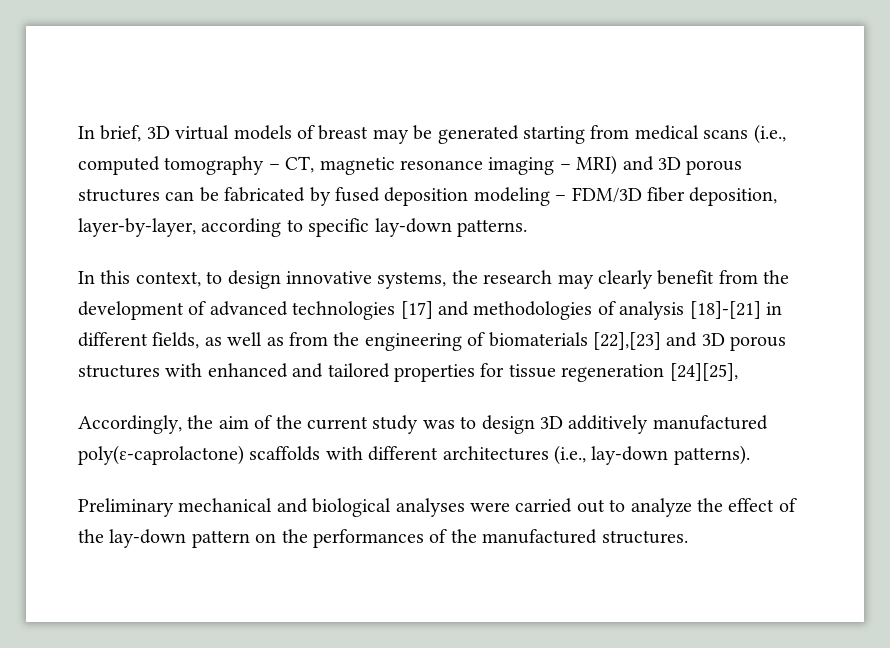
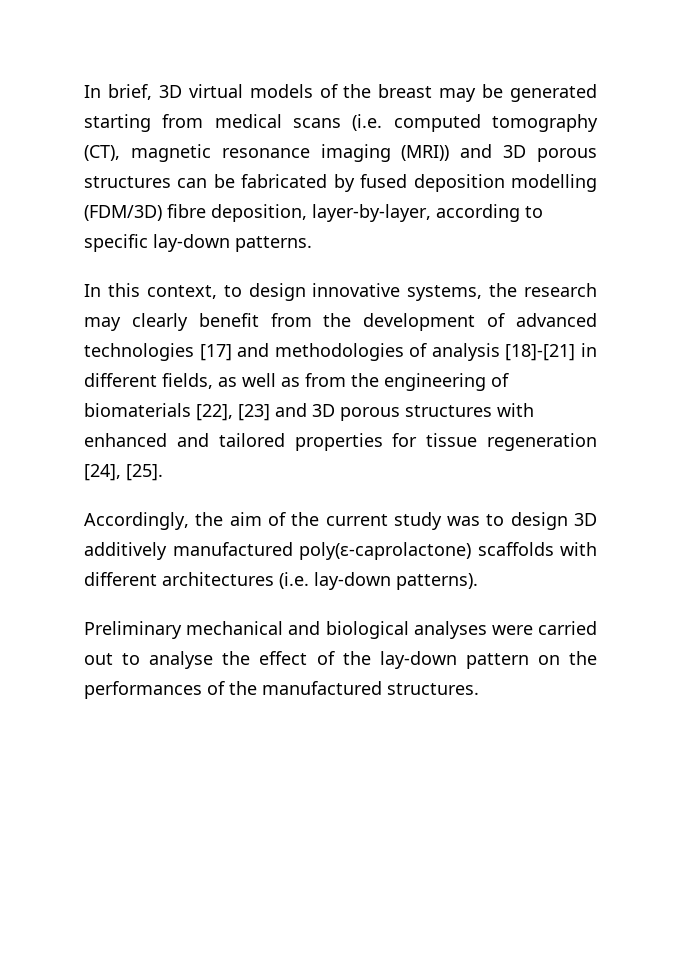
- In brief, 3D virtual models of breast may be generated starting from medical scans (i.e., computed tomography – CT, magnetic resonance imaging – MRI) and 3D porous structures can be fabricated by fused deposition modeling – FDM/3D fiber deposition, layer-by-layer, according to specific lay-down patterns.
+ In brief, 3D virtual models of the breast may be generated starting from medical scans (i.e. computed tomography (CT), magnetic resonance imaging (MRI)) and 3D porous structures can be fabricated by fused deposition modelling (FDM/3D) fibre deposition, layer-by-layer, according to specific lay-down patterns.
- In this context, to design innovative systems, the research may clearly benefit from the development of advanced technologies [17] and methodologies of analysis [18]-[21] in different fields, as well as from the engineering of biomaterials [22],[23] and 3D porous structures with enhanced and tailored properties for tissue regeneration [24][25],
+ In this context, to design innovative systems, the research may clearly benefit from the development of advanced technologies [17] and methodologies of analysis [18]-[21] in different fields, as well as from the engineering of biomaterials [22], [23] and 3D porous structures with enhanced and tailored properties for tissue regeneration [24], [25].
- Accordingly, the aim of the current study was to design 3D additively manufactured poly(ε-caprolactone) scaffolds with different architectures (i.e., lay-down patterns).
+ Accordingly, the aim of the current study was to design 3D additively manufactured poly(ε-caprolactone) scaffolds with different architectures (i.e. lay-down patterns).
- Preliminary mechanical and biological analyses were carried out to analyze the effect of the lay-down pattern on the performances of the manufactured structures.
+ Preliminary mechanical and biological analyses were carried out to analyse the effect of the lay-down pattern on the performances of the manufactured structures.

